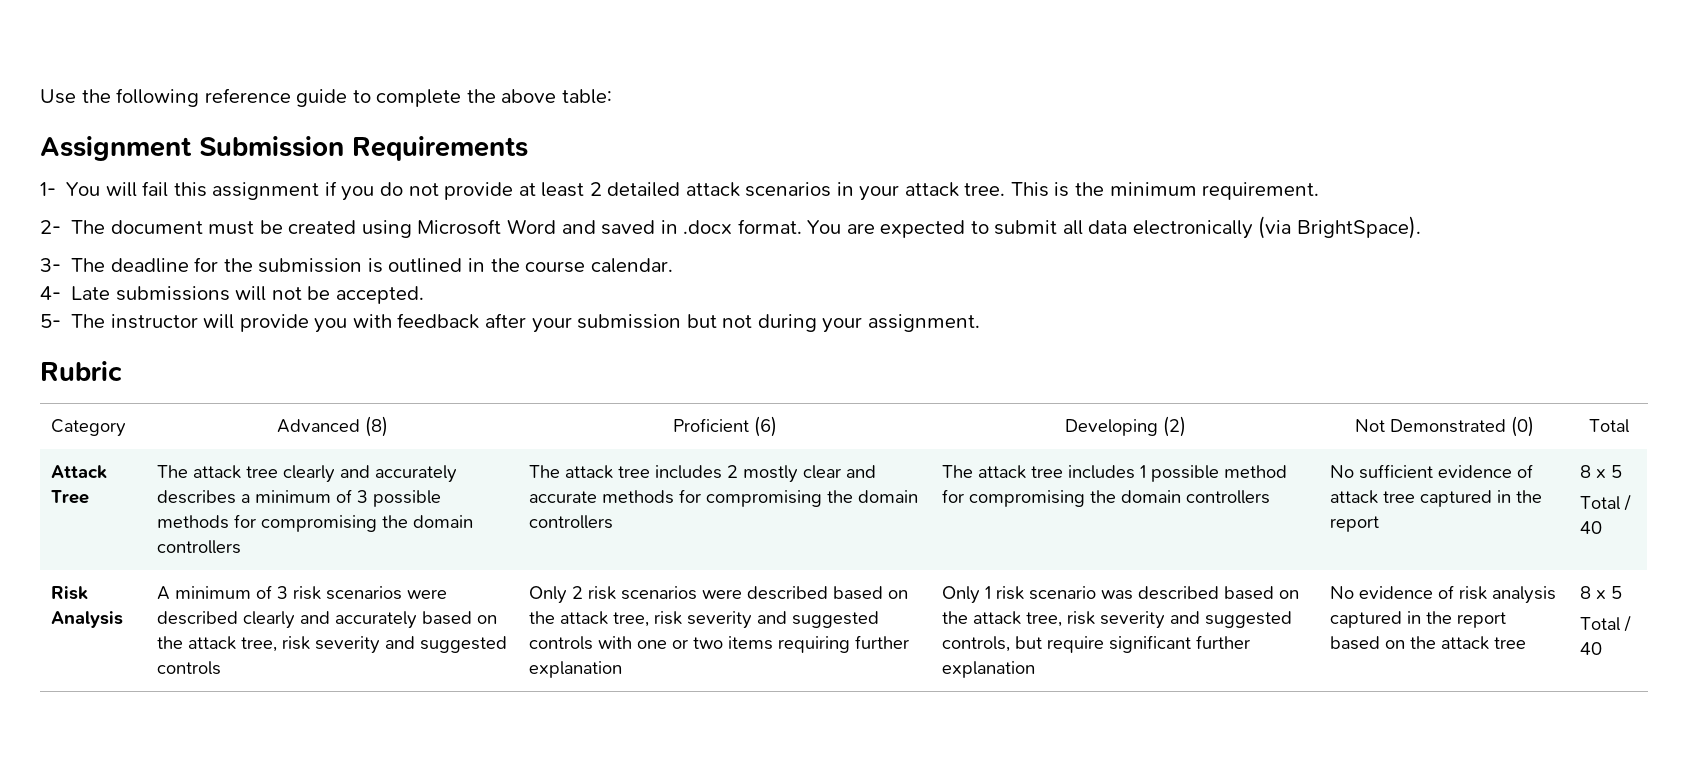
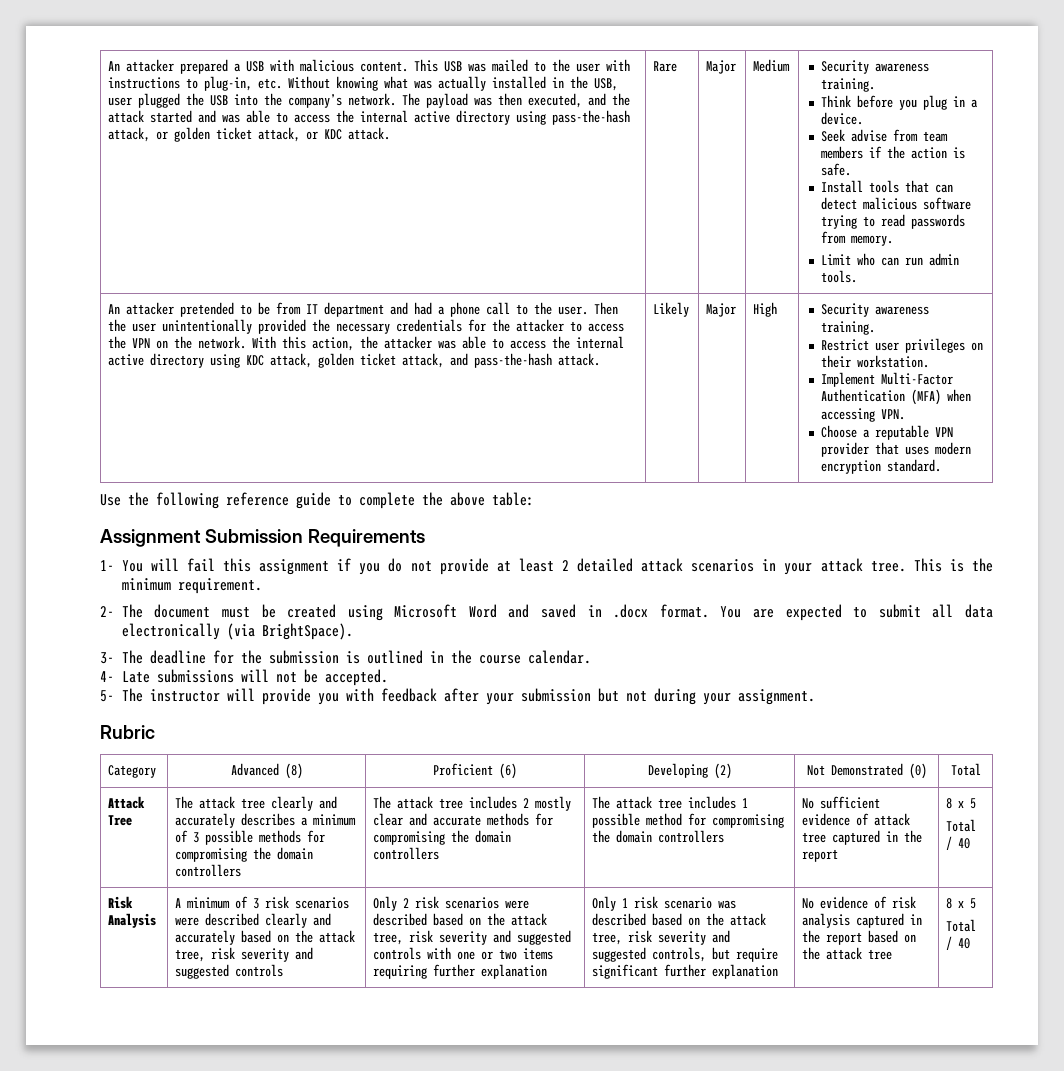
+ An attacker prepared a USB with malicious content. This USB was mailed to the user with instructions to plug-in, etc. Without knowing what was actually installed in the USB, user plugged the USB into the company’s network. The payload was then executed, and the attack started and was able to access the internal active directory using pass-the-hash attack, or golden ticket attack, or KDC attack. | Rare | Major | Medium | Security awareness training.
+ Think before you plug in a device.
+ Seek advise from team members if the action is safe.
+ Install tools that can detect malicious software trying to read passwords from memory.
+ Limit who can run admin tools.
+ An attacker pretended to be from IT department and had a phone call to the user. Then the user unintentionally provided the necessary credentials for the attacker to access the VPN on the network. With this action, the attacker was able to access the internal active directory using KDC attack, golden ticket attack, and pass-the-hash attack. | Likely | Major | High | Security awareness training.
+ Restrict user privileges on their workstation.
+ Implement Multi-Factor Authentication (MFA) when accessing VPN.
+ Choose a reputable VPN provider that uses modern encryption standard.

